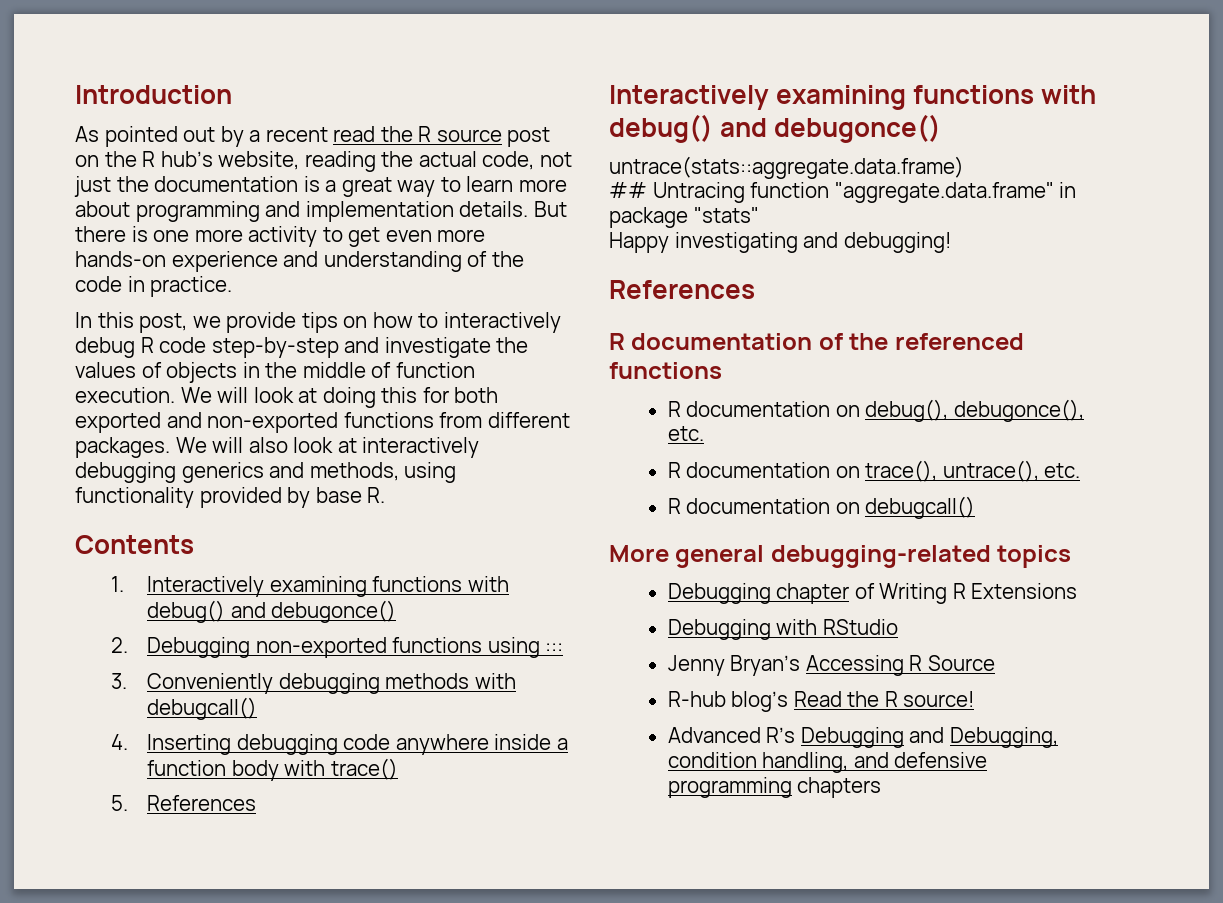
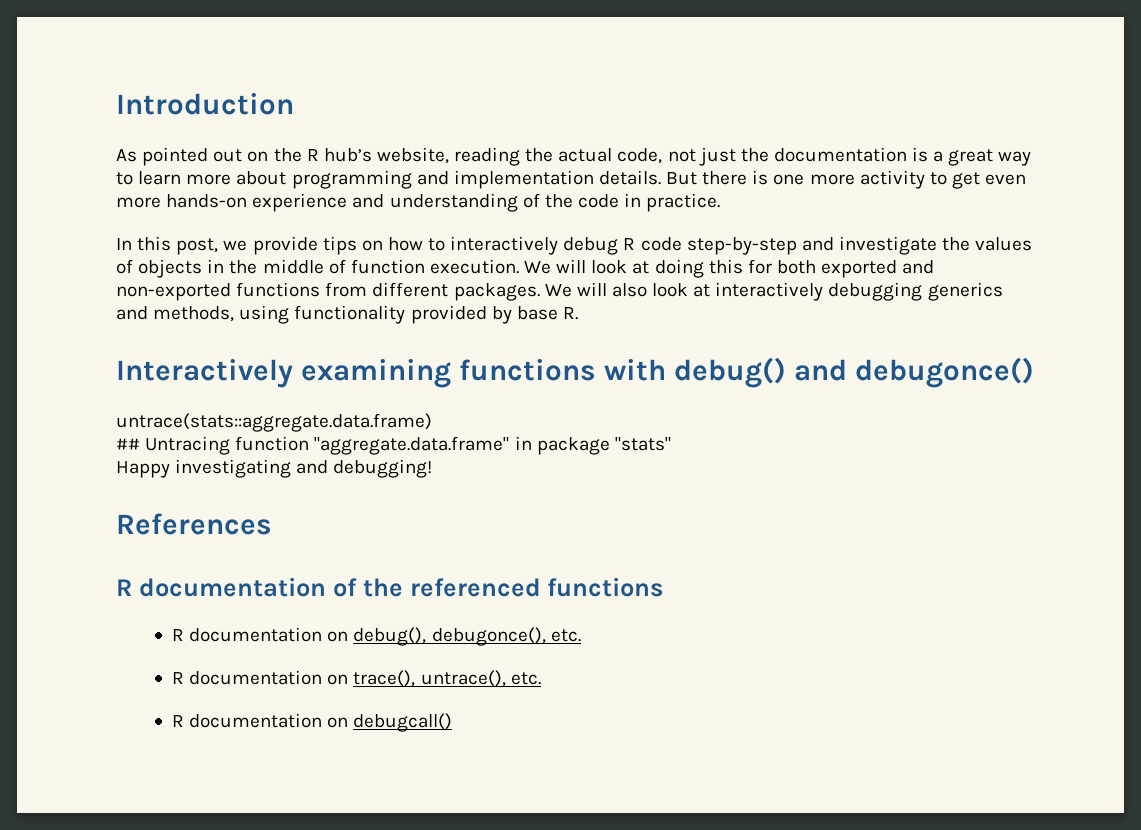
- As pointed out by a recent read the R source post on the R hub’s website, reading the actual code, not just the documentation is a great way to learn more about programming and implementation details.
+ As pointed out on the R hub’s website, reading the actual code, not just the documentation is a great way to learn more about programming and implementation details.
- Contents
- 1. Interactively examining functions with debug() and debugonce()
- 2. Debugging non-exported functions using :::
- 3. Conveniently debugging methods with debugcall()
- 4. Inserting debugging code anywhere inside a function body with trace()
- 5. References
- More general debugging-related topics
- Debugging chapter of Writing R Extensions
- Debugging with RStudio
- Jenny Bryan’s Accessing R Source
- R-hub blog’s Read the R source!
- Advanced R’s Debugging and Debugging, condition handling, and defensive programming chapters

